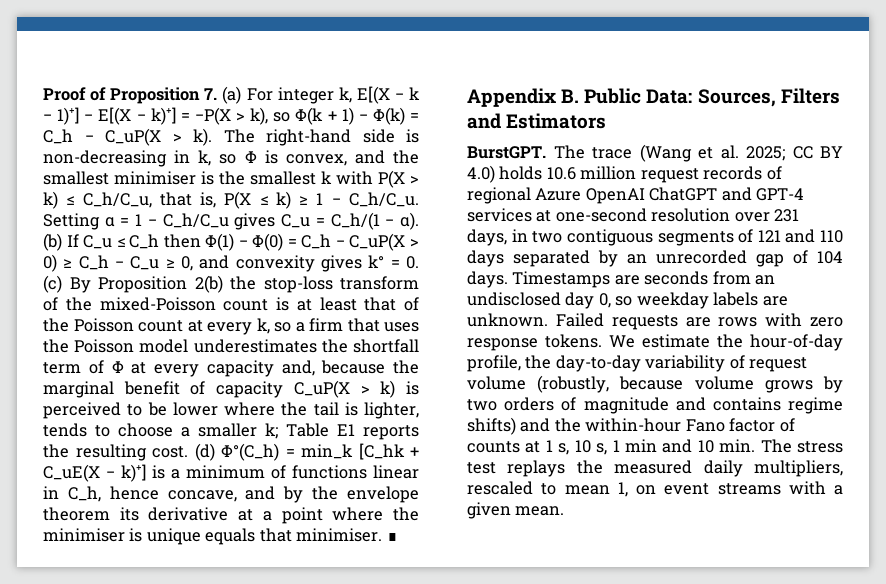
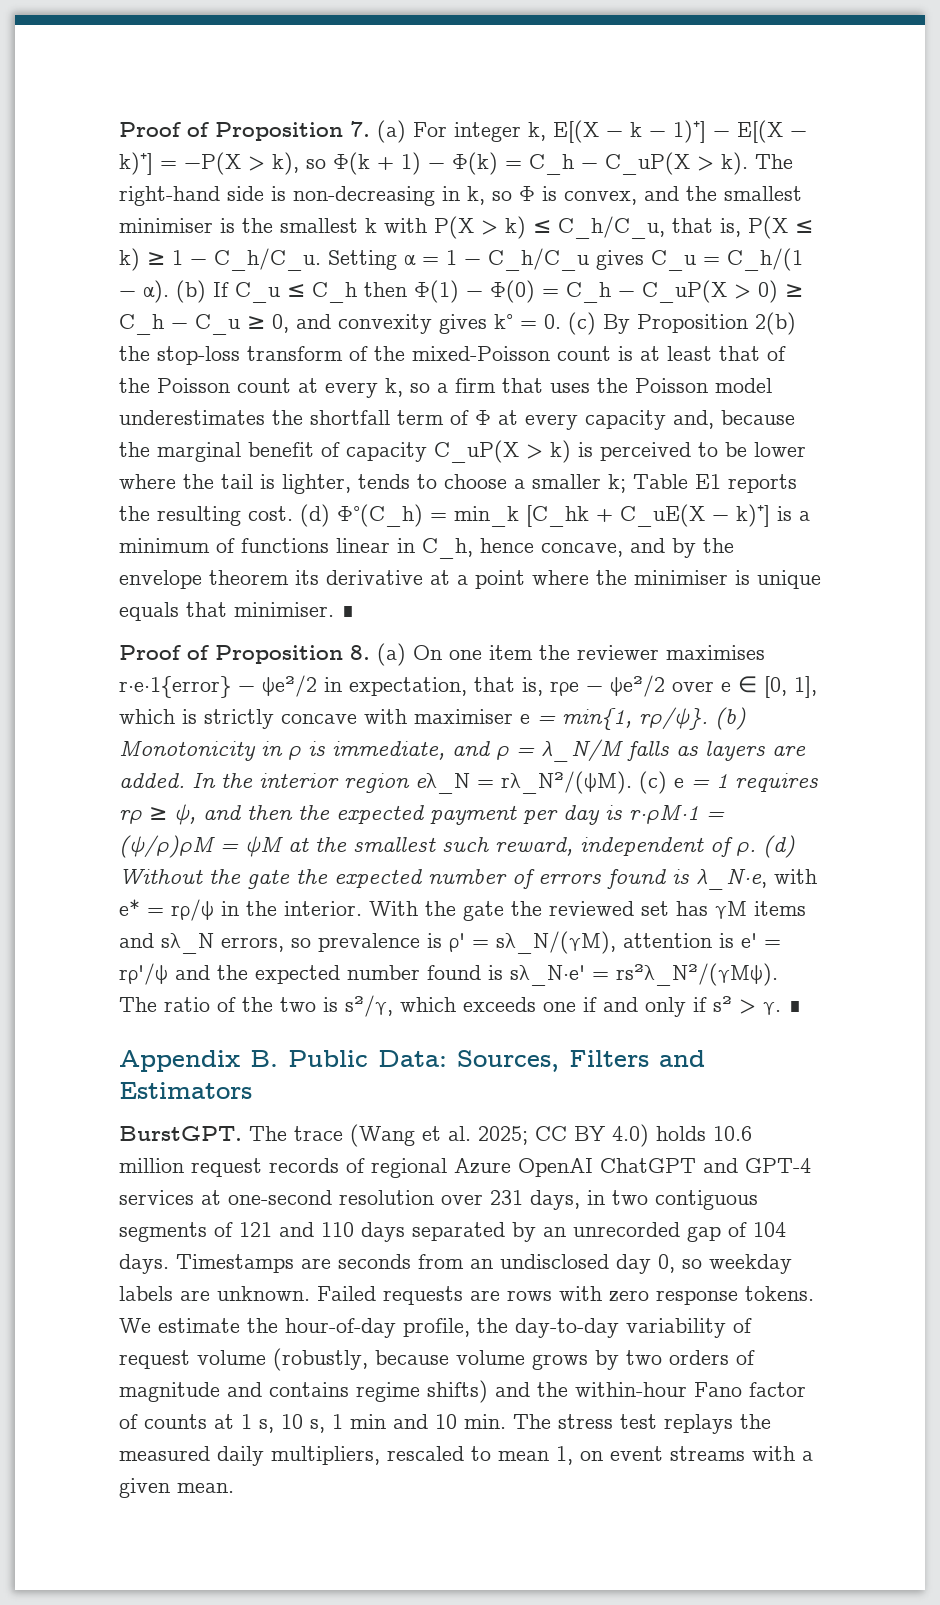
+ Proof of Proposition 8. (a) On one item the reviewer maximises r·e·1{error} − ψe²/2 in expectation, that is, rρe − ψe²/2 over e ∈ [0, 1], which is strictly concave with maximiser e = min{1, rρ/ψ}. (b) Monotonicity in ρ is immediate, and ρ = λ_N/M falls as layers are added. In the interior region eλ_N = rλ_N²/(ψM). (c) e = 1 requires rρ ≥ ψ, and then the expected payment per day is r·ρM·1 = (ψ/ρ)ρM = ψM at the smallest such reward, independent of ρ. (d) Without the gate the expected number of errors found is λ_N·e, with e* = rρ/ψ in the interior. With the gate the reviewed set has γM items and sλ_N errors, so prevalence is ρ' = sλ_N/(γM), attention is e' = rρ'/ψ and the expected number found is sλ_N·e' = rs²λ_N²/(γMψ). The ratio of the two is s²/γ, which exceeds one if and only if s² > γ. ∎

